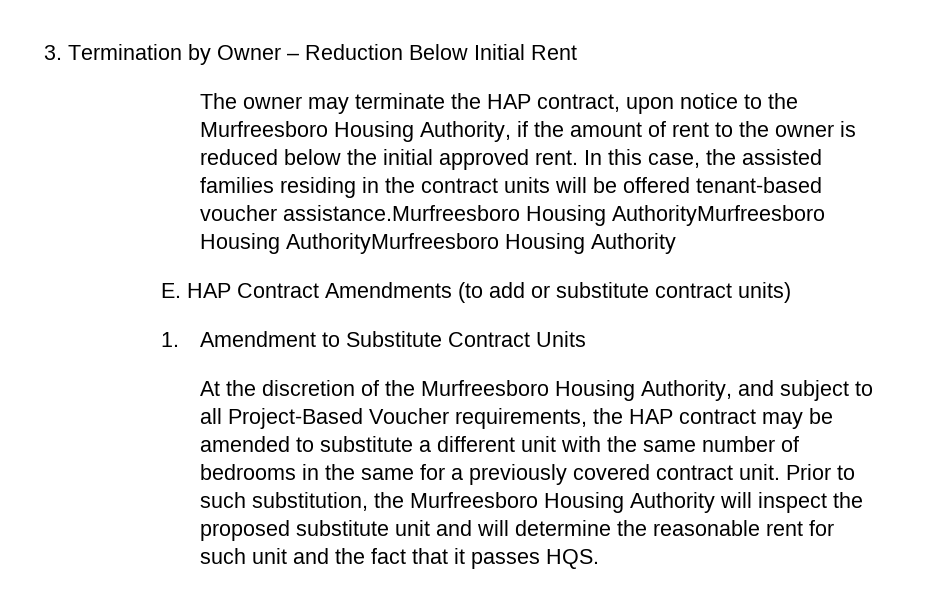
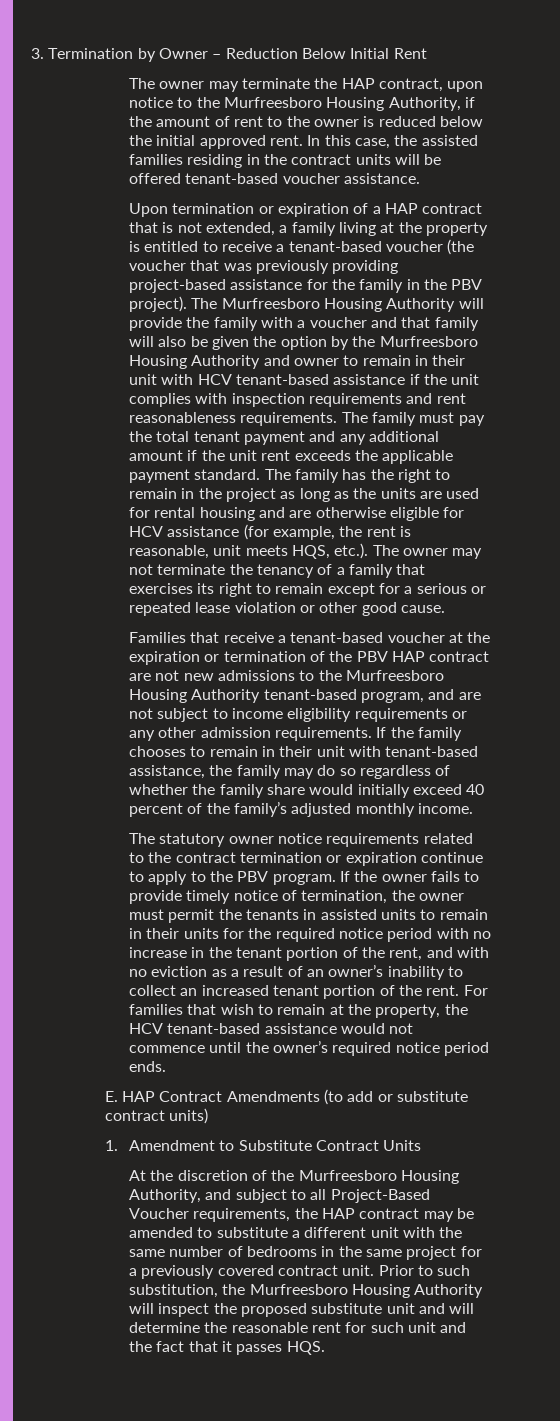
- In this case, the assisted families residing in the contract units will be offered tenant-based voucher assistance.Murfreesboro Housing AuthorityMurfreesboro Housing AuthorityMurfreesboro Housing Authority
+ In this case, the assisted families residing in the contract units will be offered tenant-based voucher assistance.
+ Upon termination or expiration of a HAP contract that is not extended, a family living at the property is entitled to receive a tenant-based voucher (the voucher that was previously providing project-based assistance for the family in the PBV project). The Murfreesboro Housing Authority will provide the family with a voucher and that family will also be given the option by the Murfreesboro Housing Authority and owner to remain in their unit with HCV tenant-based assistance if the unit complies with inspection requirements and rent reasonableness requirements. The family must pay the total tenant payment and any additional amount if the unit rent exceeds the applicable payment standard. The family has the right to remain in the project as long as the units are used for rental housing and are otherwise eligible for HCV assistance (for example, the rent is reasonable, unit meets HQS, etc.). The owner may not terminate the tenancy of a family that exercises its right to remain except for a serious or repeated lease violation or other good cause.
+ Families that receive a tenant-based voucher at the expiration or termination of the PBV HAP contract are not new admissions to the Murfreesboro Housing Authority tenant-based program, and are not subject to income eligibility requirements or any other admission requirements. If the family chooses to remain in their unit with tenant-based assistance, the family may do so regardless of whether the family share would initially exceed 40 percent of the family’s adjusted monthly income.
+ The statutory owner notice requirements related to the contract termination or expiration continue to apply to the PBV program. If the owner fails to provide timely notice of termination, the owner must permit the tenants in assisted units to remain in their units for the required notice period with no increase in the tenant portion of the rent, and with no eviction as a result of an owner’s inability to collect an increased tenant portion of the rent. For families that wish to remain at the property, the HCV tenant-based assistance would not commence until the owner’s required notice period ends.
- At the discretion of the Murfreesboro Housing Authority, and subject to all Project-Based Voucher requirements, the HAP contract may be amended to substitute a different unit with the same number of bedrooms in the same for a previously covered contract unit.
+ At the discretion of the Murfreesboro Housing Authority, and subject to all Project-Based Voucher requirements, the HAP contract may be amended to substitute a different unit with the same number of bedrooms in the same project for a previously covered contract unit.

